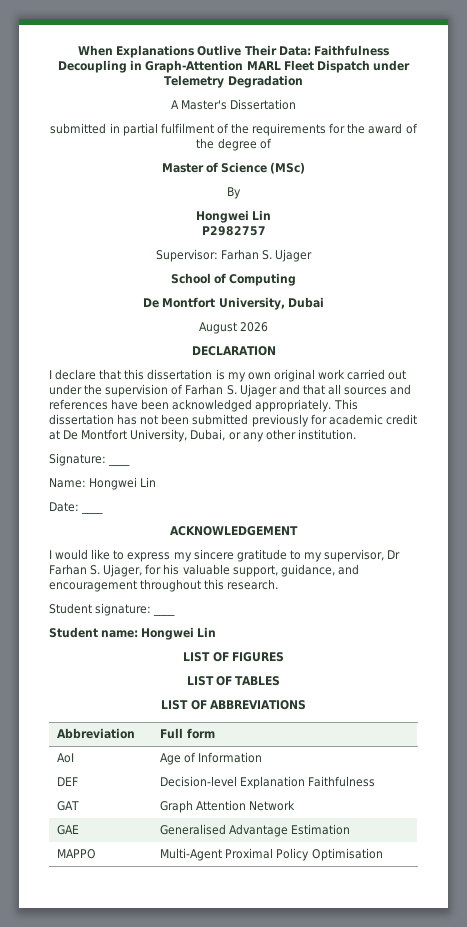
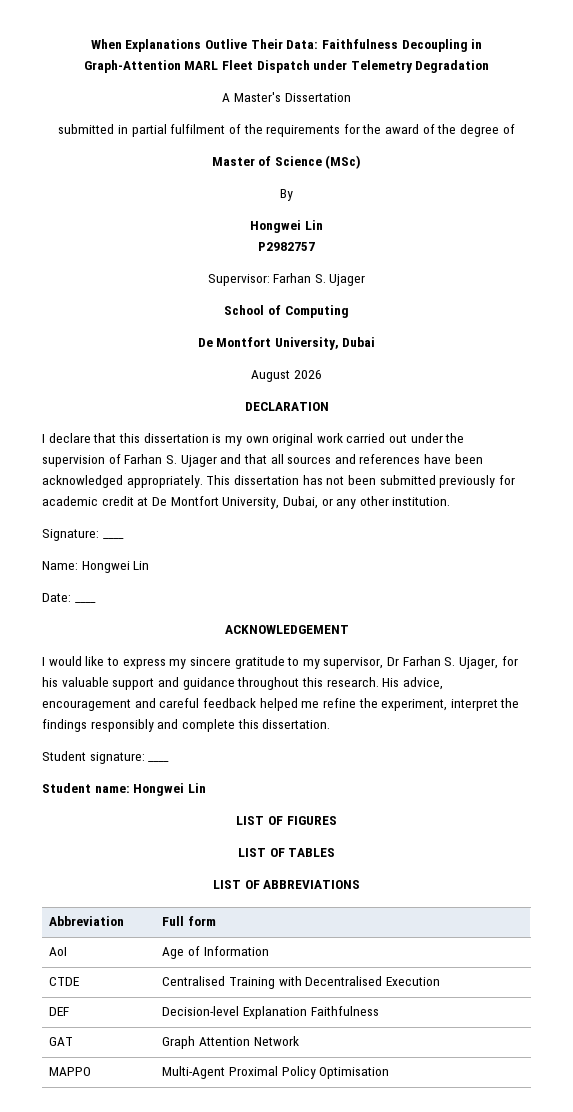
- I would like to express my sincere gratitude to my supervisor, Dr Farhan S. Ujager, for his valuable support, guidance, and encouragement throughout this research.
+ I would like to express my sincere gratitude to my supervisor, Dr Farhan S. Ujager, for his valuable support and guidance throughout this research. His advice, encouragement and careful feedback helped me refine the experiment, interpret the findings responsibly and complete this dissertation.
+ CTDE | Centralised Training with Decentralised Execution
- GAE | Generalised Advantage Estimation

